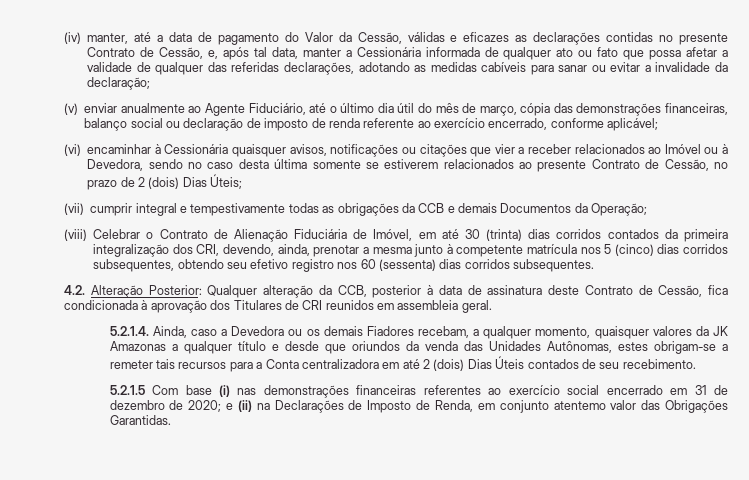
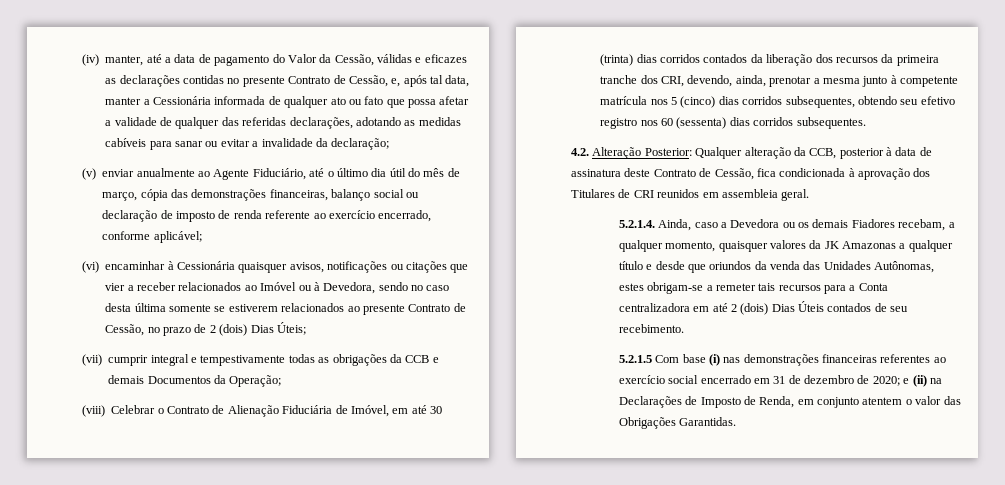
- (viii) Celebrar o Contrato de Alienação Fiduciária de Imóvel, em até 30 (trinta) dias corridos contados da primeira integralização dos CRI, devendo, ainda, prenotar a mesma junto à competente matrícula nos 5 (cinco) dias corridos subsequentes, obtendo seu efetivo registro nos 60 (sessenta) dias corridos subsequentes.
+ (viii) Celebrar o Contrato de Alienação Fiduciária de Imóvel, em até 30 (trinta) dias corridos contados da liberação dos recursos da primeira tranche dos CRI, devendo, ainda, prenotar a mesma junto à competente matrícula nos 5 (cinco) dias corridos subsequentes, obtendo seu efetivo registro nos 60 (sessenta) dias corridos subsequentes.
- 5.2.1.5 Com base (i) nas demonstrações financeiras referentes ao exercício social encerrado em 31 de dezembro de 2020; e (ii) na Declarações de Imposto de Renda, em conjunto atentemo valor das Obrigações Garantidas.
+ 5.2.1.5 Com base (i) nas demonstrações financeiras referentes ao exercício social encerrado em 31 de dezembro de 2020; e (ii) na Declarações de Imposto de Renda, em conjunto atentem o valor das Obrigações Garantidas.

